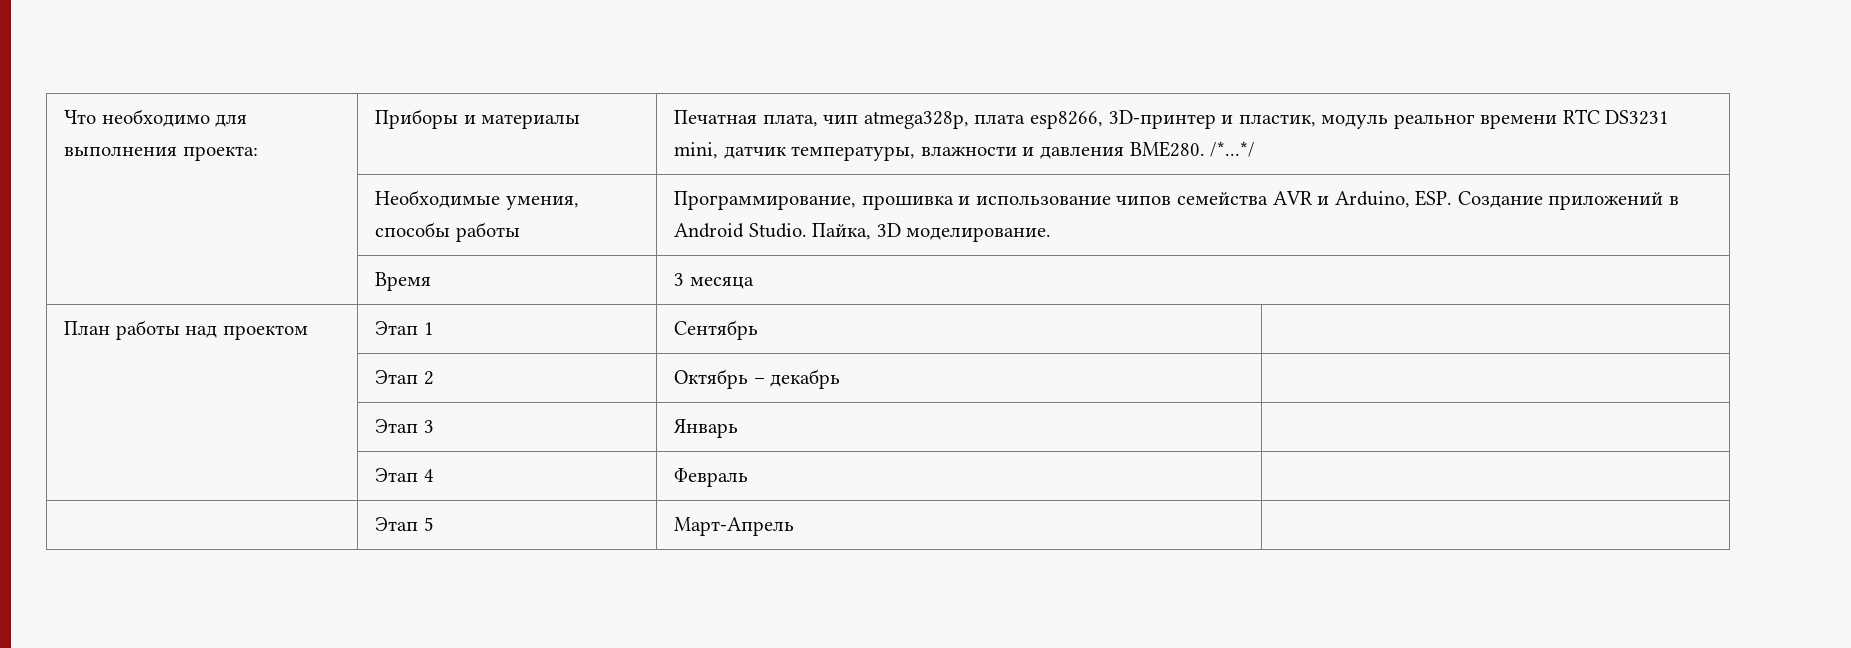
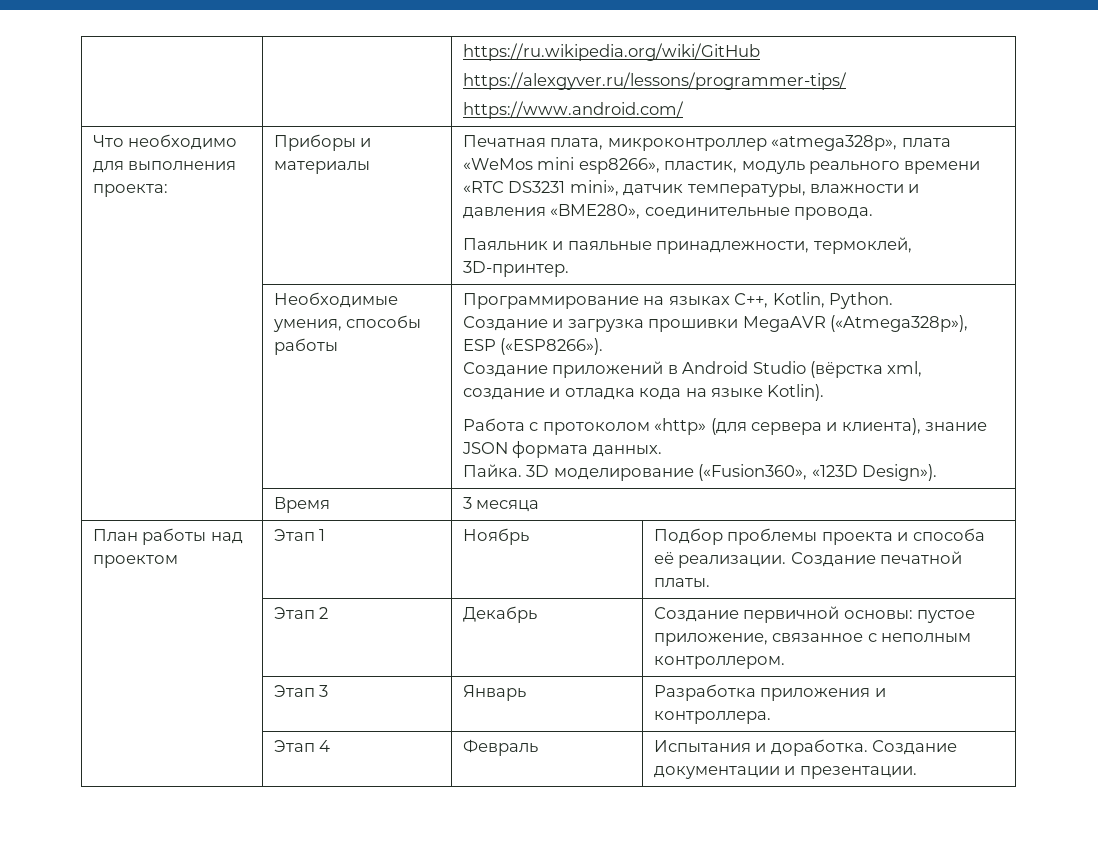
+ | | https://ru.wikipedia.org/wiki/GitHub
+ https://alexgyver.ru/lessons/programmer-tips/
+ https://www.android.com/
- Что необходимо для выполнения проекта: | Приборы и материалы | Печатная плата, чип atmega328p, плата esp8266, 3D-принтер и пластик, модуль реальног времени RTC DS3231 mini, датчик температуры, влажности и давления BME280. /*...*/
- | Необходимые умения, способы работы | Программирование, прошивка и использование чипов семейства AVR и Arduino, ESP. Создание приложений в Android Studio. Пайка, 3D моделирование.
+ Что необходимо для выполнения проекта: | Приборы и материалы | Печатная плата, микроконтроллер «atmega328p», плата «WeMos mini esp8266», пластик, модуль реального времени «RTC DS3231 mini», датчик температуры, влажности и давления «BME280», соединительные провода.
+ Паяльник и паяльные принадлежности, термоклей, 3D-принтер.
+ | Необходимые умения, способы работы | Программирование на языках С++, Kotlin, Python.
+ Создание и загрузка прошивки MegaAVR («Atmega328p»), ESP («ESP8266»).
+ Создание приложений в Android Studio (вёрстка xml, создание и отладка кода на языке Kotlin).
+ Работа с протоколом «http» (для сервера и клиента), знание JSON формата данных.
+ Пайка. 3D моделирование («Fusion360», «123D Design»).
- План работы над проектом | Этап 1 | Сентябрь |
- | Этап 2 | Октябрь – декабрь |
+ План работы над проектом | Этап 1 | Ноябрь | Подбор проблемы проекта и способа её реализации. Создание печатной платы.
+ | Этап 2 | Декабрь | Создание первичной основы: пустое приложение, связанное с неполным контроллером.
- | Этап 3 | Январь |
+ | Этап 3 | Январь | Разработка приложения и контроллера.
- | Этап 4 | Февраль |
- | Этап 5 | Март-Апрель |
+ | Этап 4 | Февраль | Испытания и доработка. Создание документации и презентации.

